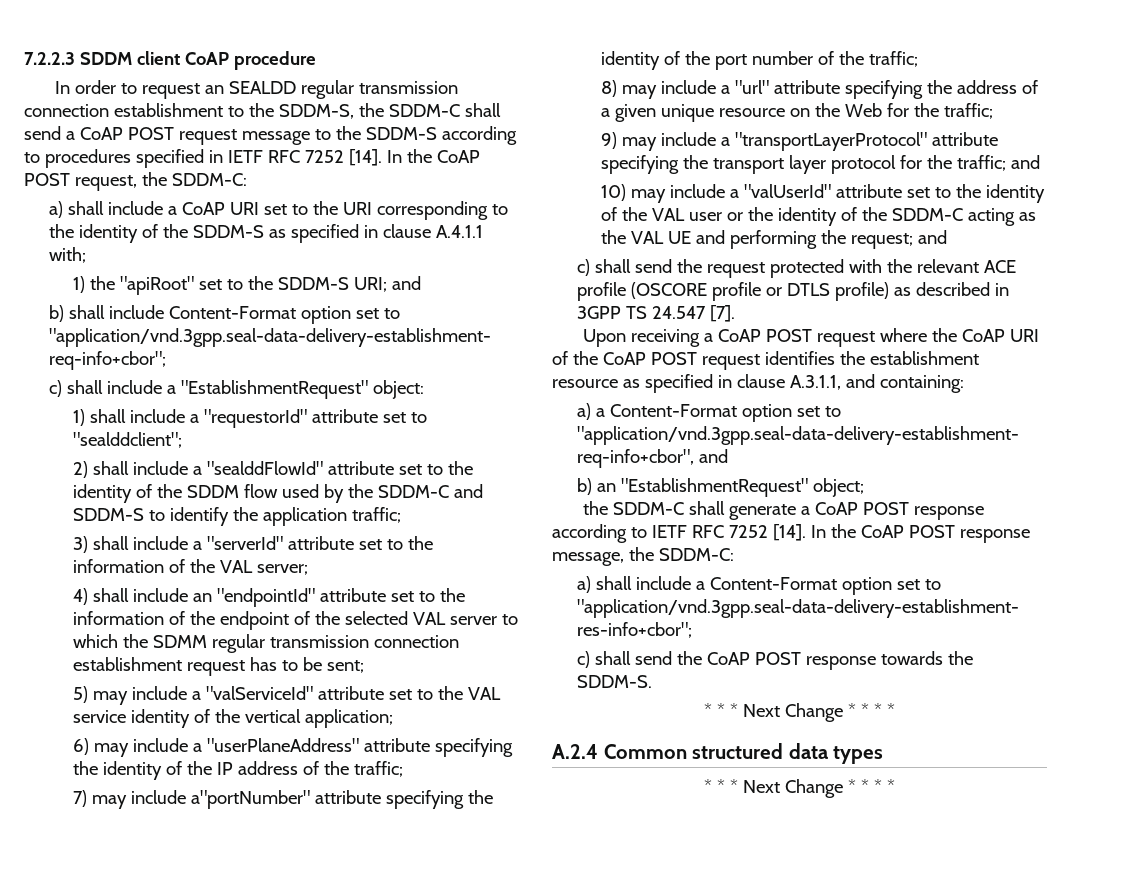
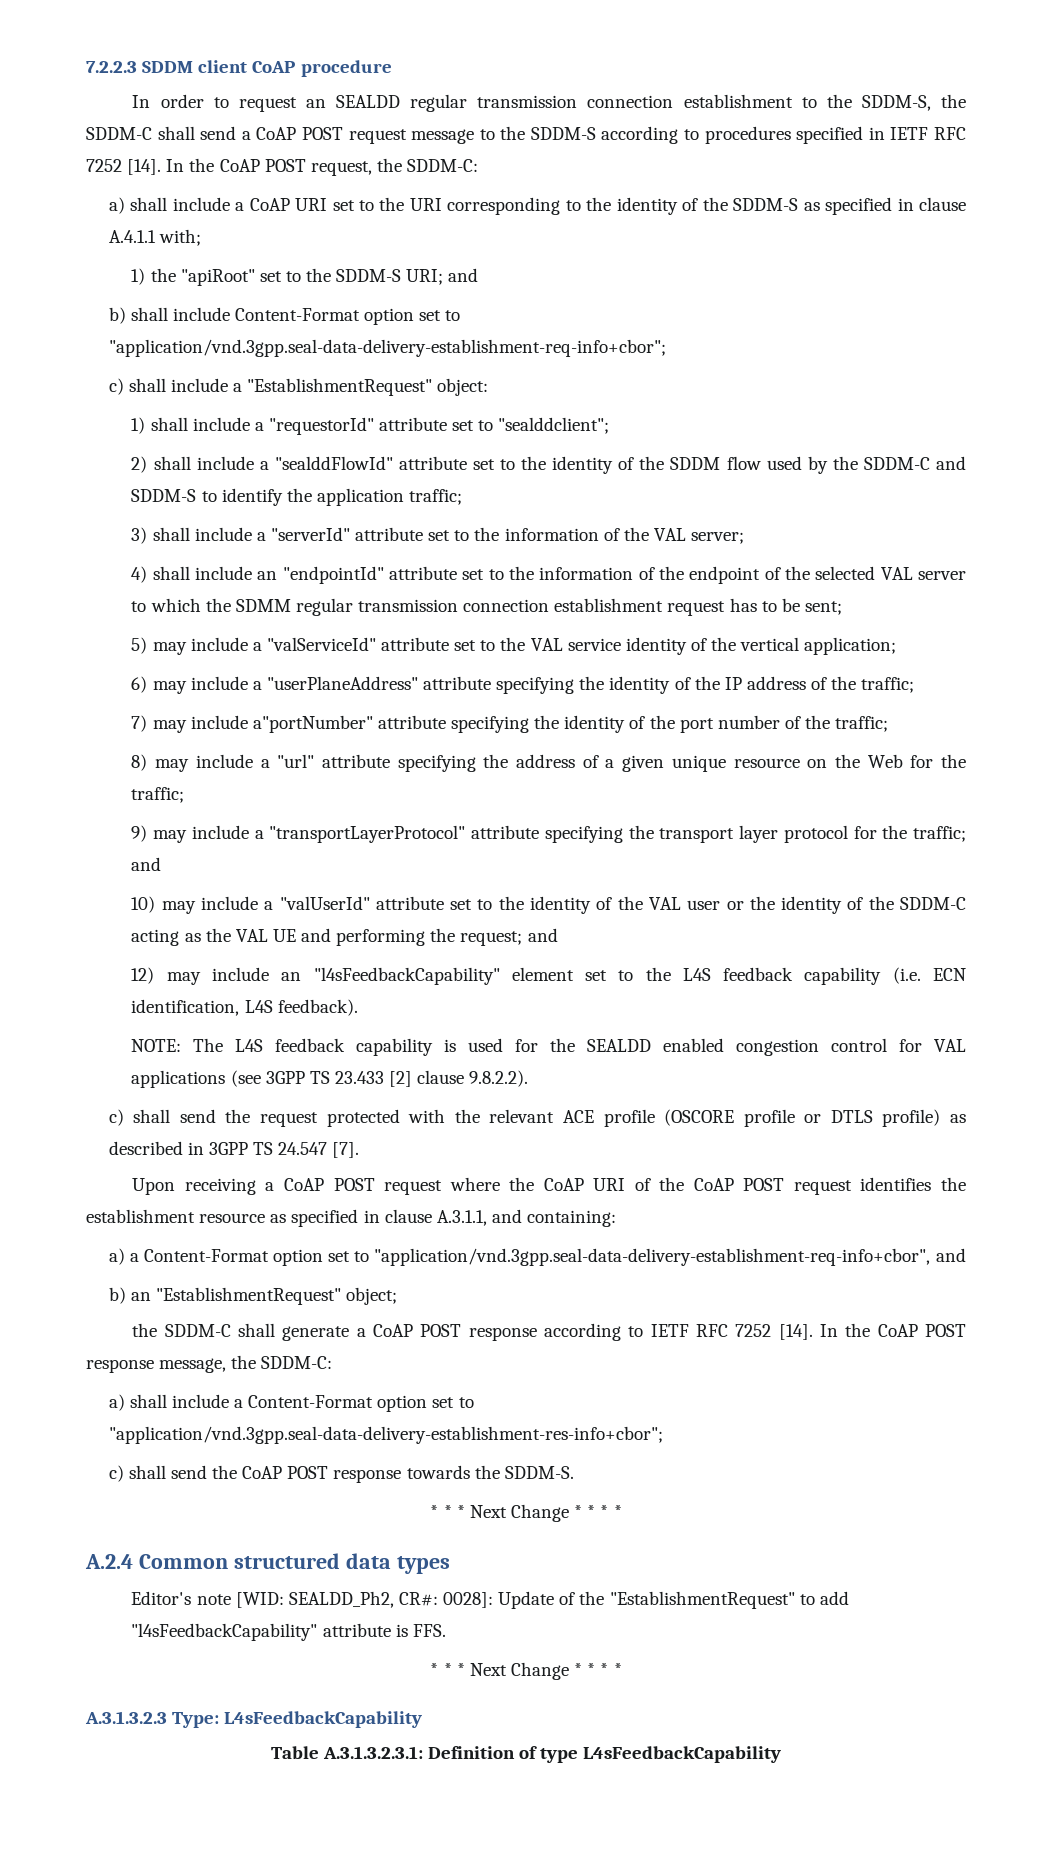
+ 12) may include an "l4sFeedbackCapability" element set to the L4S feedback capability (i.e. ECN identification, L4S feedback).
+ NOTE: The L4S feedback capability is used for the SEALDD enabled congestion control for VAL applications (see 3GPP TS 23.433 [2] clause 9.8.2.2).
  A.2.4 Common structured data types
+ Editor's note [WID: SEALDD_Ph2, CR#: 0028]: Update of the "EstablishmentRequest" to add "l4sFeedbackCapability" attribute is FFS.
  * * * Next Change * * * *
+ A.3.1.3.2.3 Type: L4sFeedbackCapability
+ Table A.3.1.3.2.3.1: Definition of type L4sFeedbackCapability

